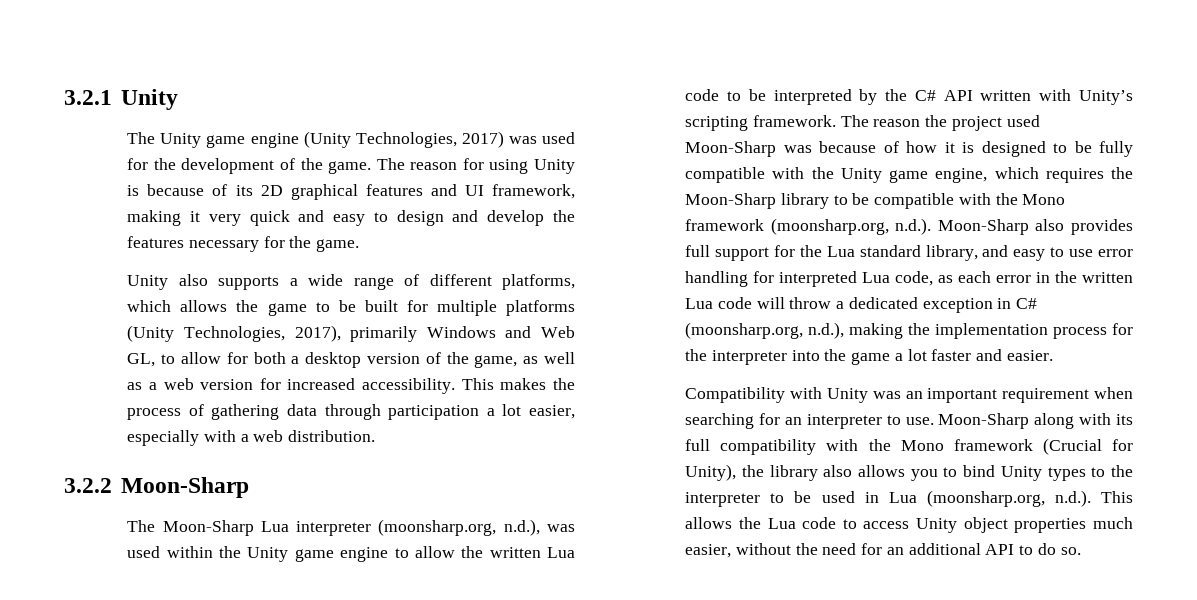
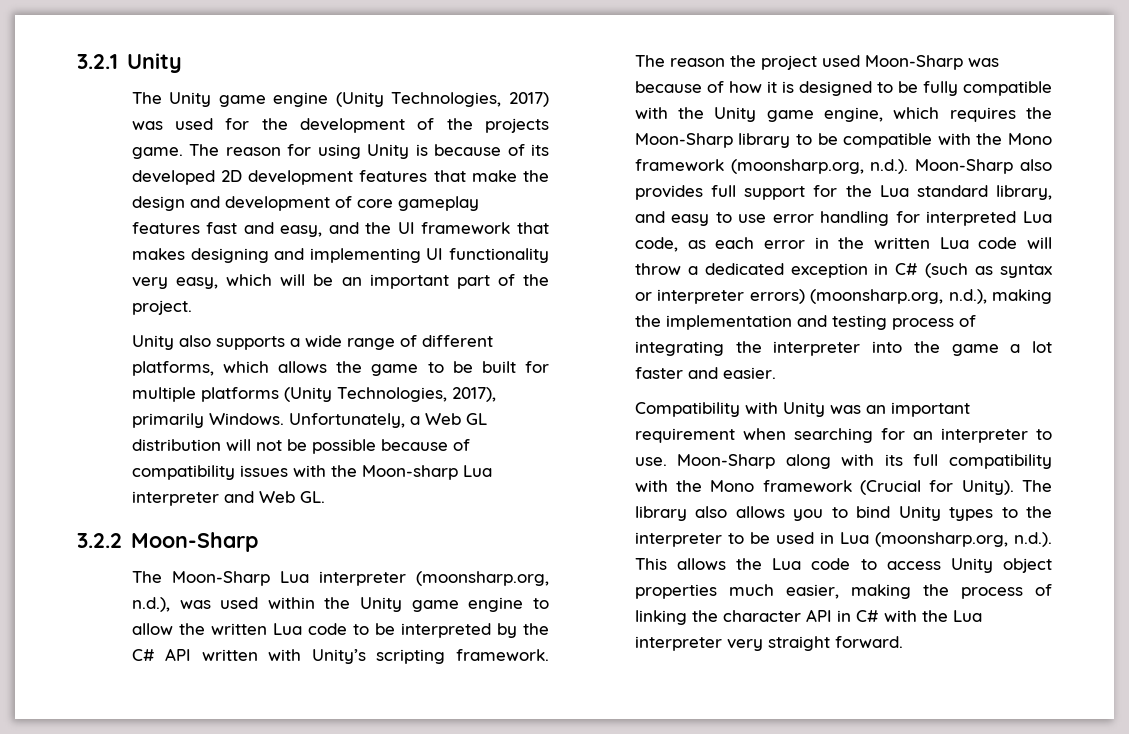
- The Unity game engine (Unity Technologies, 2017) was used for the development of the game.
+ The Unity game engine (Unity Technologies, 2017) was used for the development of the projects game.
- The reason for using Unity is because of its 2D graphical features and UI framework, making it very quick and easy to design and develop the features necessary for the game.
+ The reason for using Unity is because of its developed 2D development features that make the design and development of core gameplay features fast and easy, and the UI framework that makes designing and implementing UI functionality very easy, which will be an important part of the project.
- Unity also supports a wide range of different platforms, which allows the game to be built for multiple platforms (Unity Technologies, 2017), primarily Windows and Web GL, to allow for both a desktop version of the game, as well as a web version for increased accessibility. This makes the process of gathering data through participation a lot easier, especially with a web distribution.
+ Unity also supports a wide range of different platforms, which allows the game to be built for multiple platforms (Unity Technologies, 2017), primarily Windows. Unfortunately, a Web GL distribution will not be possible because of compatibility issues with the Moon-sharp Lua interpreter and Web GL.
- The reason the project used Moon-Sharp was because of how it is designed to be fully compatible with the Unity game engine, which requires the Moon-Sharp library to be compatible with the Mono framework (moonsharp.org, n.d.). Moon-Sharp also provides full support for the Lua standard library, and easy to use error handling for interpreted Lua code, as each error in the written Lua code will throw a dedicated exception in C# (moonsharp.org, n.d.), making the implementation process for the interpreter into the game a lot faster and easier.
+ The reason the project used Moon-Sharp was because of how it is designed to be fully compatible with the Unity game engine, which requires the Moon-Sharp library to be compatible with the Mono framework (moonsharp.org, n.d.). Moon-Sharp also provides full support for the Lua standard library, and easy to use error handling for interpreted Lua code, as each error in the written Lua code will throw a dedicated exception in C# (such as syntax or interpreter errors) (moonsharp.org, n.d.), making the implementation and testing process of integrating the interpreter into the game a lot faster and easier.
- Moon-Sharp along with its full compatibility with the Mono framework (Crucial for Unity), the library also allows you to bind Unity types to the interpreter to be used in Lua (moonsharp.org, n.d.). This allows the Lua code to access Unity object properties much easier, without the need for an additional API to do so.
+ Moon-Sharp along with its full compatibility with the Mono framework (Crucial for Unity). The library also allows you to bind Unity types to the interpreter to be used in Lua (moonsharp.org, n.d.). This allows the Lua code to access Unity object properties much easier, making the process of linking the character API in C# with the Lua interpreter very straight forward.

